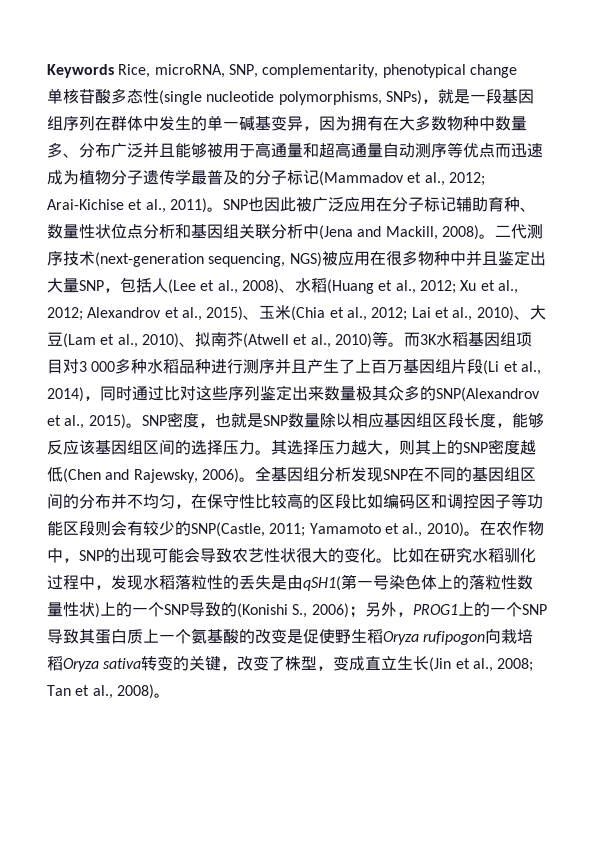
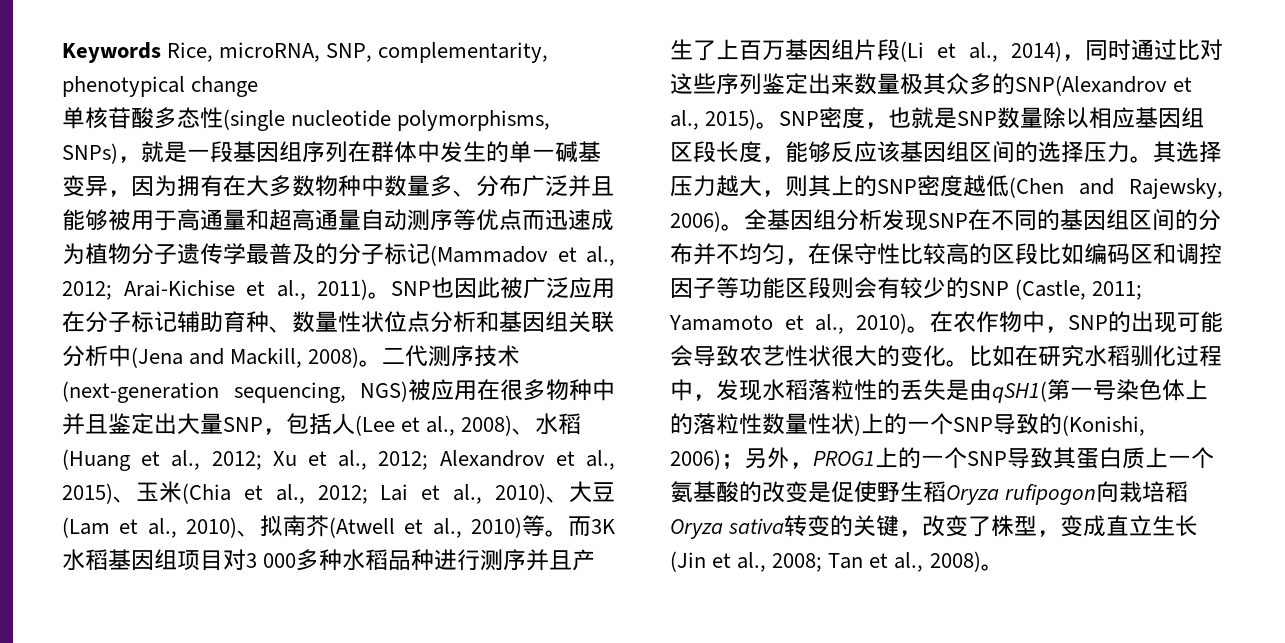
- 全基因组分析发现SNP在不同的基因组区间的分布并不均匀，在保守性比较高的区段比如编码区和调控因子等功能区段则会有较少的SNP(Castle, 2011; Yamamoto et al., 2010)。
+ 全基因组分析发现SNP在不同的基因组区间的分布并不均匀，在保守性比较高的区段比如编码区和调控因子等功能区段则会有较少的SNP (Castle, 2011; Yamamoto et al., 2010)。
- 比如在研究水稻驯化过程中，发现水稻落粒性的丢失是由qSH1(第一号染色体上的落粒性数量性状)上的一个SNP导致的(Konishi S., 2006)；
+ 比如在研究水稻驯化过程中，发现水稻落粒性的丢失是由qSH1(第一号染色体上的落粒性数量性状)上的一个SNP导致的(Konishi, 2006)；

